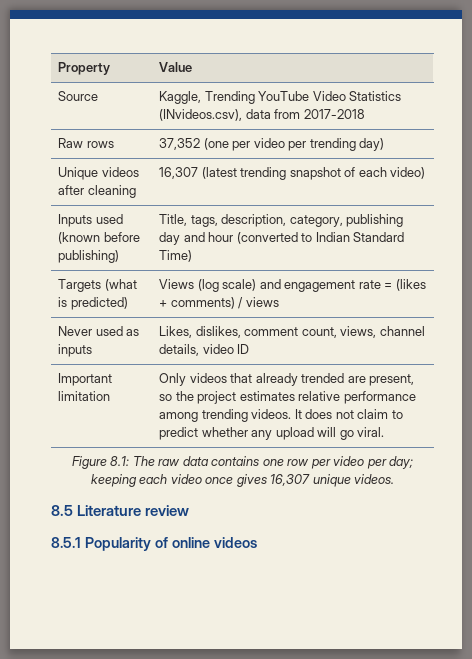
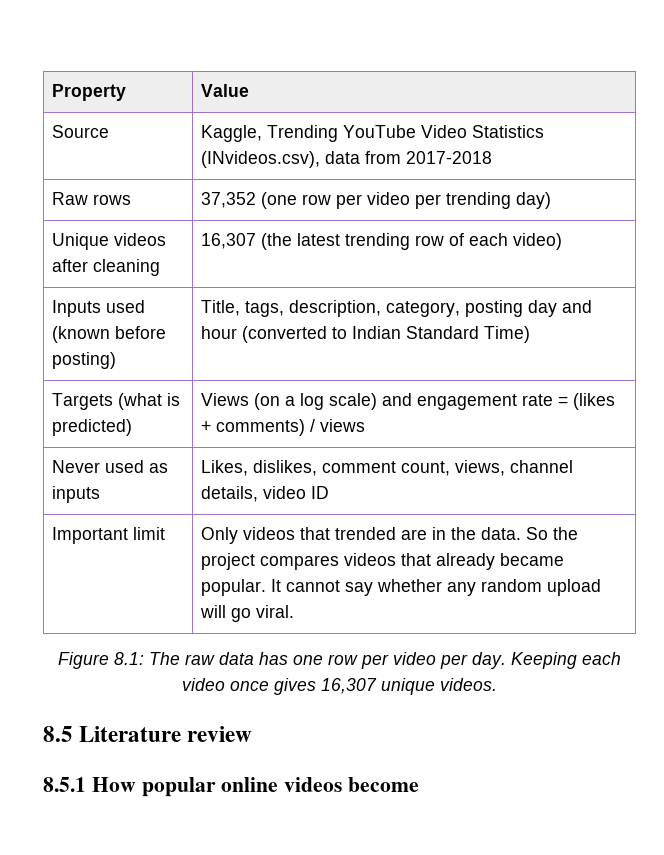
- Raw rows | 37,352 (one per video per trending day)
+ Raw rows | 37,352 (one row per video per trending day)
- Unique videos after cleaning | 16,307 (latest trending snapshot of each video)
+ Unique videos after cleaning | 16,307 (the latest trending row of each video)
- Inputs used (known before publishing) | Title, tags, description, category, publishing day and hour (converted to Indian Standard Time)
+ Inputs used (known before posting) | Title, tags, description, category, posting day and hour (converted to Indian Standard Time)
- Targets (what is predicted) | Views (log scale) and engagement rate = (likes + comments) / views
+ Targets (what is predicted) | Views (on a log scale) and engagement rate = (likes + comments) / views
- Important limitation | Only videos that already trended are present, so the project estimates relative performance among trending videos. It does not claim to predict whether any upload will go viral.
+ Important limit | Only videos that trended are in the data. So the project compares videos that already became popular. It cannot say whether any random upload will go viral.
- Figure 8.1: The raw data contains one row per video per day; keeping each video once gives 16,307 unique videos.
+ Figure 8.1: The raw data has one row per video per day. Keeping each video once gives 16,307 unique videos.
- 8.5.1 Popularity of online videos
+ 8.5.1 How popular online videos become

